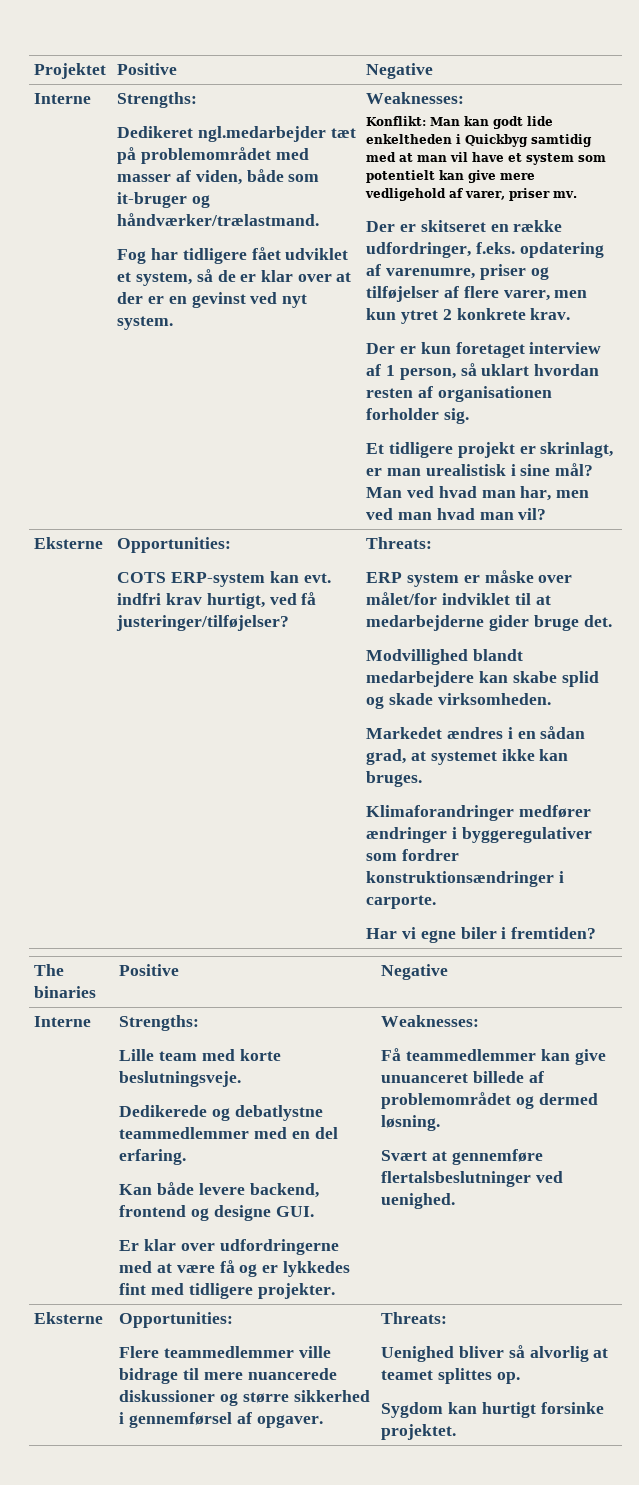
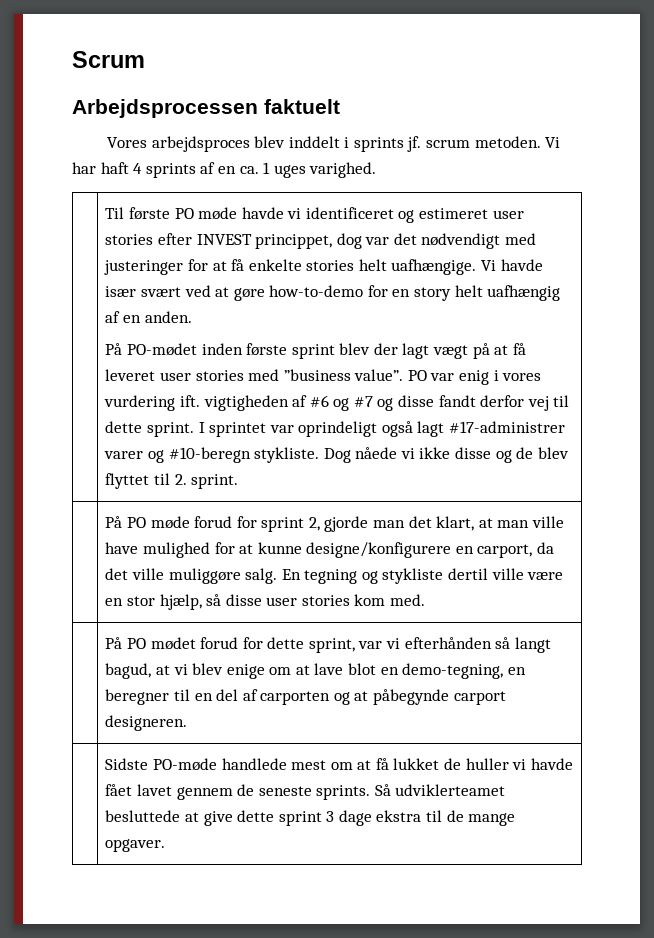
- Projektet | Positive | Negative
- Interne | Strengths:
- Dedikeret ngl.medarbejder tæt på problemområdet med masser af viden, både som it-bruger og håndværker/trælastmand.
- Fog har tidligere fået udviklet et system, så de er klar over at der er en gevinst ved nyt system. | Weaknesses:
- Konflikt: Man kan godt lide enkeltheden i Quickbyg samtidig med at man vil have et system som potentielt kan give mere vedligehold af varer, priser mv.
- Der er skitseret en række udfordringer, f.eks. opdatering af varenumre, priser og tilføjelser af flere varer, men kun ytret 2 konkrete krav.
- Der er kun foretaget interview af 1 person, så uklart hvordan resten af organisationen forholder sig.
- Et tidligere projekt er skrinlagt, er man urealistisk i sine mål? Man ved hvad man har, men ved man hvad man vil?
- Eksterne | Opportunities:
- COTS ERP-system kan evt. indfri krav hurtigt, ved få justeringer/tilføjelser? | Threats:
- ERP system er måske over målet/for indviklet til at medarbejderne gider bruge det.
- Modvillighed blandt medarbejdere kan skabe splid og skade virksomheden.
- Markedet ændres i en sådan grad, at systemet ikke kan bruges.
- Klimaforandringer medfører ændringer i byggeregulativer som fordrer konstruktionsændringer i carporte.
- Har vi egne biler i fremtiden?
- The binaries | Positive | Negative
- Interne | Strengths:
- Lille team med korte beslutningsveje.
- Dedikerede og debatlystne teammedlemmer med en del erfaring.
- Kan både levere backend, frontend og designe GUI.
- Er klar over udfordringerne med at være få og er lykkedes fint med tidligere projekter. | Weaknesses:
- Få teammedlemmer kan give unuanceret billede af problemområdet og dermed løsning.
- Svært at gennemføre flertalsbeslutninger ved uenighed.
- Eksterne | Opportunities:
- Flere teammedlemmer ville bidrage til mere nuancerede diskussioner og større sikkerhed i gennemførsel af opgaver. | Threats:
- Uenighed bliver så alvorlig at teamet splittes op.
- Sygdom kan hurtigt forsinke projektet.
+ Scrum
+ Arbejdsprocessen faktuelt
+ Vores arbejdsproces blev inddelt i sprints jf. scrum metoden. Vi har haft 4 sprints af en ca. 1 uges varighed.
+ | Til første PO møde havde vi identificeret og estimeret user stories efter INVEST princippet, dog var det nødvendigt med justeringer for at få enkelte stories helt uafhængige. Vi havde især svært ved at gøre how-to-demo for en story helt uafhængig af en anden.
+ På PO-mødet inden første sprint blev der lagt vægt på at få leveret user stories med ”business value”. PO var enig i vores vurdering ift. vigtigheden af #6 og #7 og disse fandt derfor vej til dette sprint. I sprintet var oprindeligt også lagt #17-administrer varer og #10-beregn stykliste. Dog nåede vi ikke disse og de blev flyttet til 2. sprint.
+ | På PO møde forud for sprint 2, gjorde man det klart, at man ville have mulighed for at kunne designe/konfigurere en carport, da det ville muliggøre salg. En tegning og stykliste dertil ville være en stor hjælp, så disse user stories kom med.
+ | På PO mødet forud for dette sprint, var vi efterhånden så langt bagud, at vi blev enige om at lave blot en demo-tegning, en beregner til en del af carporten og at påbegynde carport designeren.
+ | Sidste PO-møde handlede mest om at få lukket de huller vi havde fået lavet gennem de seneste sprints. Så udviklerteamet besluttede at give dette sprint 3 dage ekstra til de mange opgaver.

